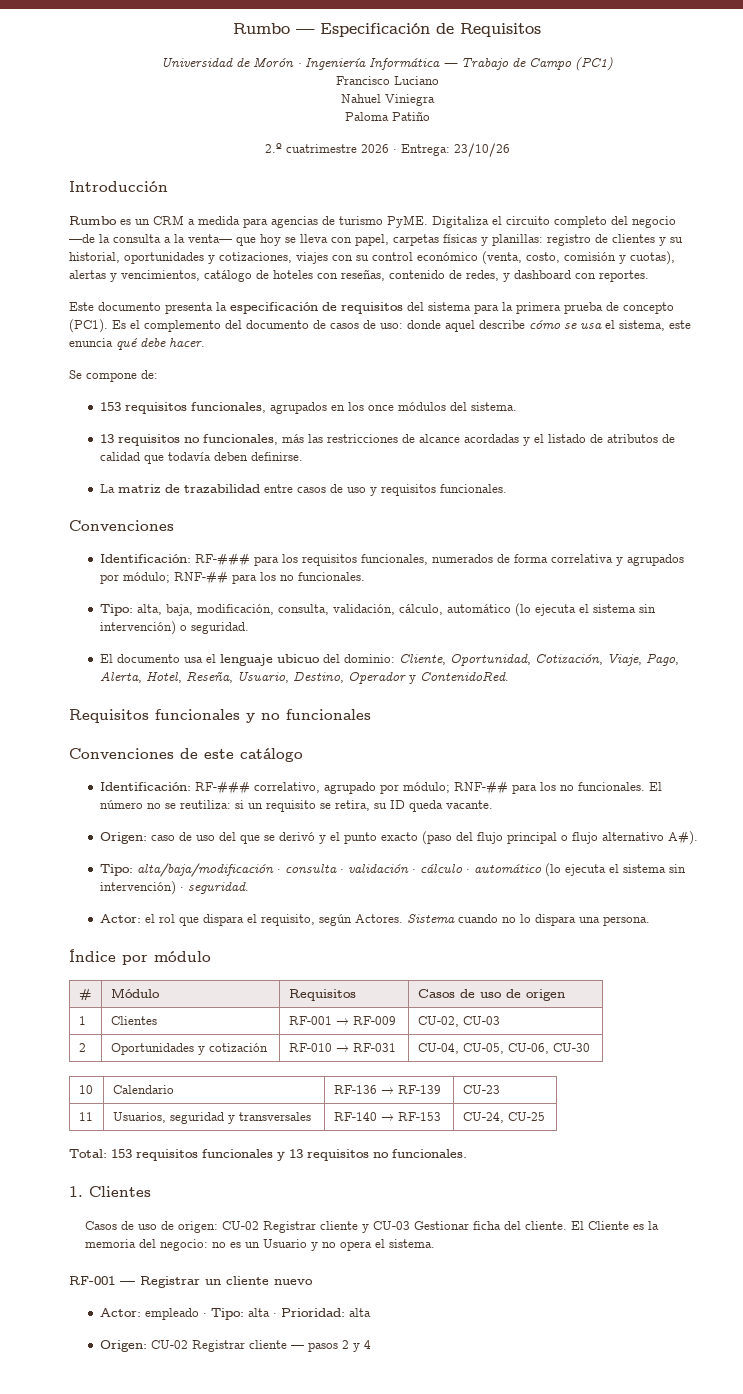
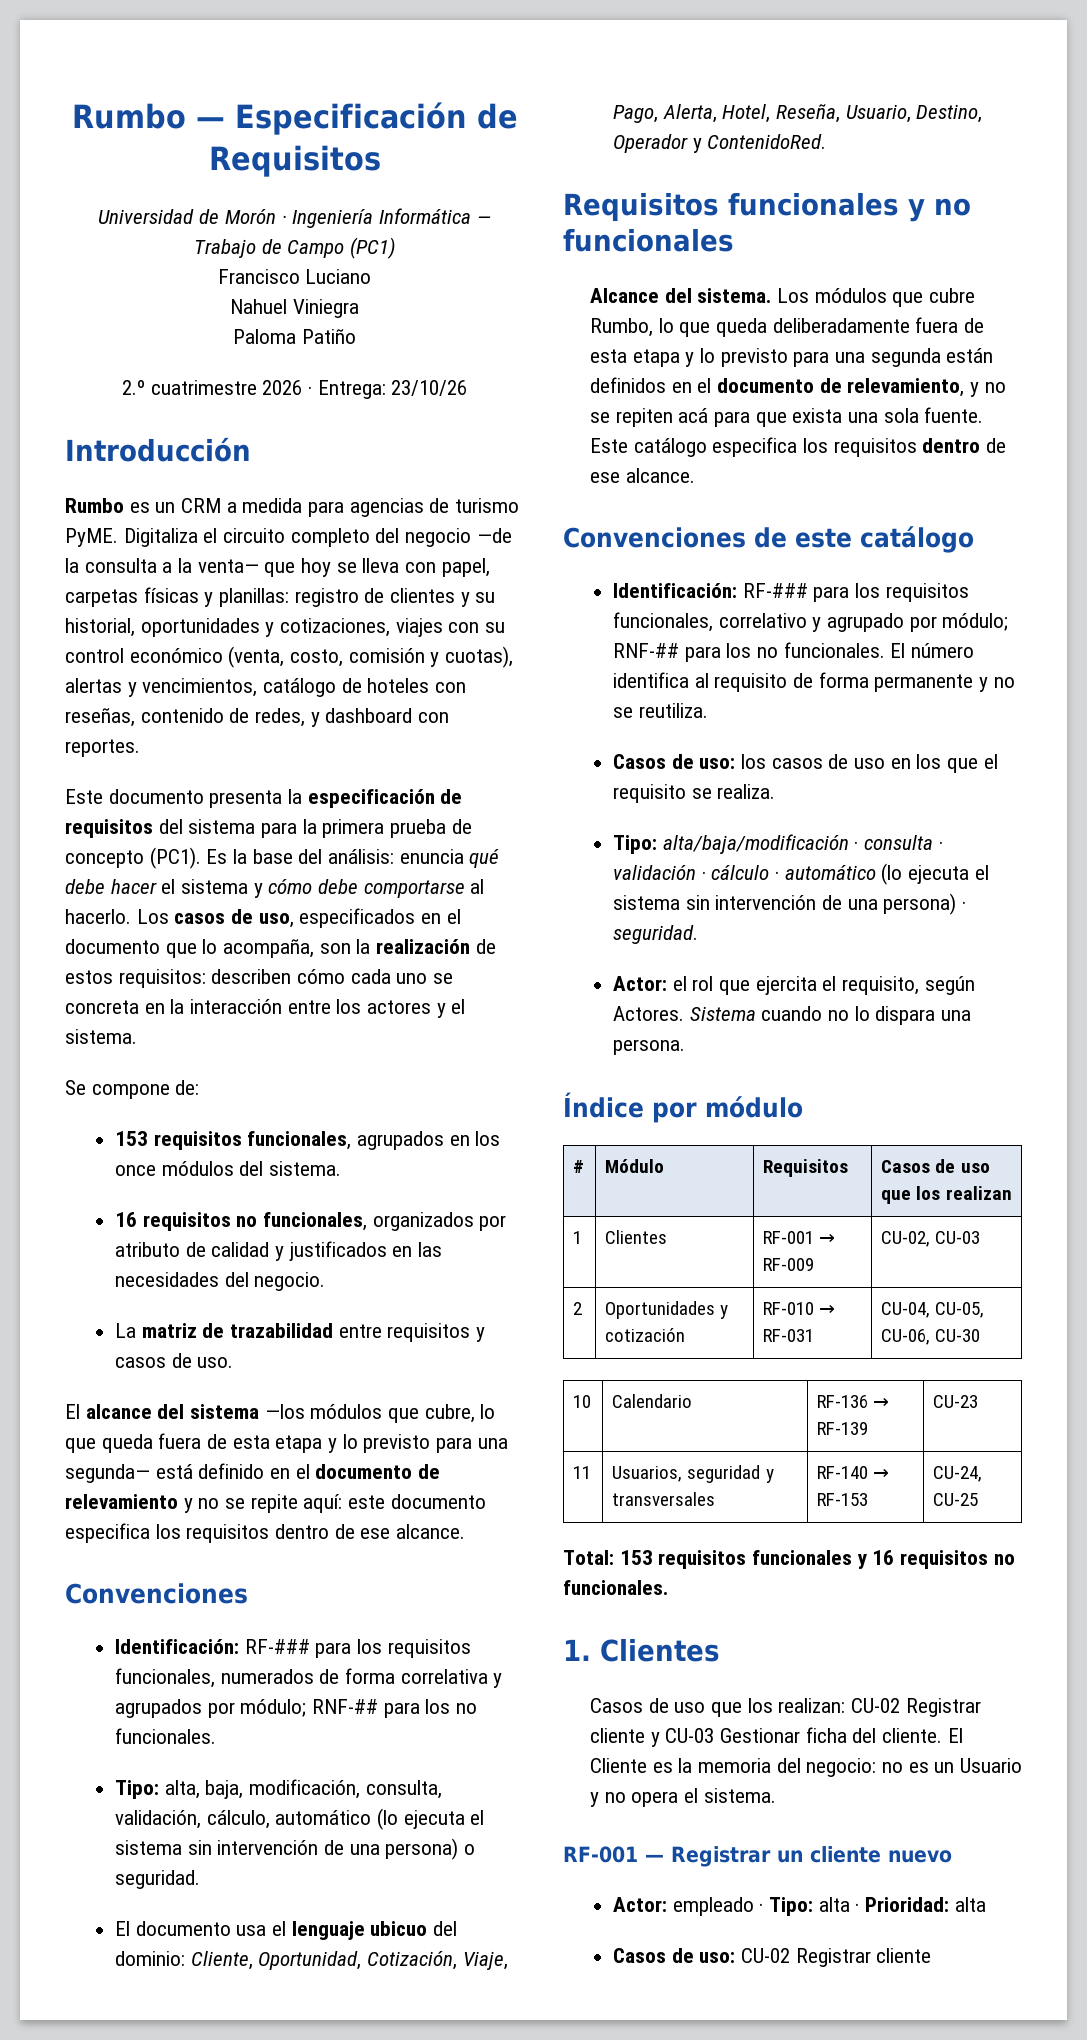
- Es el complemento del documento de casos de uso: donde aquel describe cómo se usa el sistema, este enuncia qué debe hacer.
+ Es la base del análisis: enuncia qué debe hacer el sistema y cómo debe comportarse al hacerlo. Los casos de uso, especificados en el documento que lo acompaña, son la realización de estos requisitos: describen cómo cada uno se concreta en la interacción entre los actores y el sistema.
- 13 requisitos no funcionales, más las restricciones de alcance acordadas y el listado de atributos de calidad que todavía deben definirse.
+ 16 requisitos no funcionales, organizados por atributo de calidad y justificados en las necesidades del negocio.
- La matriz de trazabilidad entre casos de uso y requisitos funcionales.
+ La matriz de trazabilidad entre requisitos y casos de uso.
+ El alcance del sistema —los módulos que cubre, lo que queda fuera de esta etapa y lo previsto para una segunda— está definido en el documento de relevamiento y no se repite aquí: este documento especifica los requisitos dentro de ese alcance.
- Tipo: alta, baja, modificación, consulta, validación, cálculo, automático (lo ejecuta el sistema sin intervención) o seguridad.
+ Tipo: alta, baja, modificación, consulta, validación, cálculo, automático (lo ejecuta el sistema sin intervención de una persona) o seguridad.
+ Alcance del sistema. Los módulos que cubre Rumbo, lo que queda deliberadamente fuera de esta etapa y lo previsto para una segunda están definidos en el documento de relevamiento, y no se repiten acá para que exista una sola fuente. Este catálogo especifica los requisitos dentro de ese alcance.
- Identificación: RF-### correlativo, agrupado por módulo; RNF-## para los no funcionales.
+ Identificación: RF-### para los requisitos funcionales, correlativo y agrupado por módulo; RNF-## para los no funcionales.
- El número no se reutiliza: si un requisito se retira, su ID queda vacante.
- Origen: caso de uso del que se derivó y el punto exacto (paso del flujo principal o flujo alternativo A#).
+ El número identifica al requisito de forma permanente y no se reutiliza.
+ Casos de uso: los casos de uso en los que el requisito se realiza.
- Tipo: alta/baja/modificación · consulta · validación · cálculo · automático (lo ejecuta el sistema sin intervención) · seguridad.
+ Tipo: alta/baja/modificación · consulta · validación · cálculo · automático (lo ejecuta el sistema sin intervención de una persona) · seguridad.
- Actor: el rol que dispara el requisito, según Actores.
+ Actor: el rol que ejercita el requisito, según Actores.
- # | Módulo | Requisitos | Casos de uso de origen
+ # | Módulo | Requisitos | Casos de uso que los realizan
- Total: 153 requisitos funcionales y 13 requisitos no funcionales.
+ Total: 153 requisitos funcionales y 16 requisitos no funcionales.
- Casos de uso de origen: CU-02 Registrar cliente y CU-03 Gestionar ficha del cliente.
+ Casos de uso que los realizan: CU-02 Registrar cliente y CU-03 Gestionar ficha del cliente.
- Origen: CU-02 Registrar cliente — pasos 2 y 4
+ Casos de uso: CU-02 Registrar cliente

